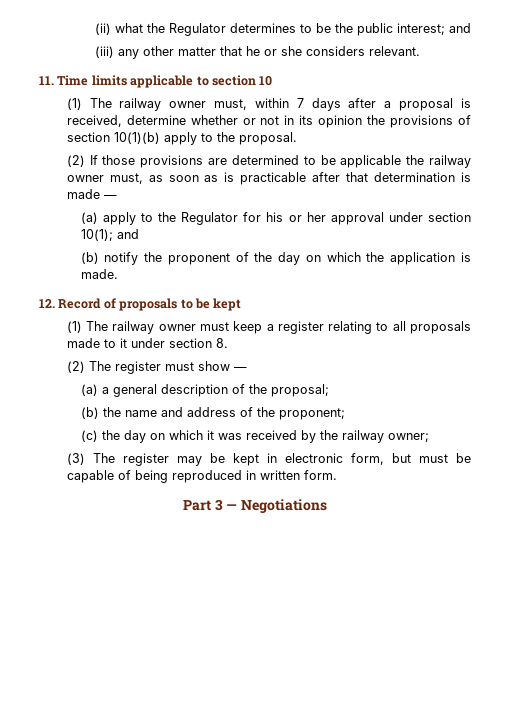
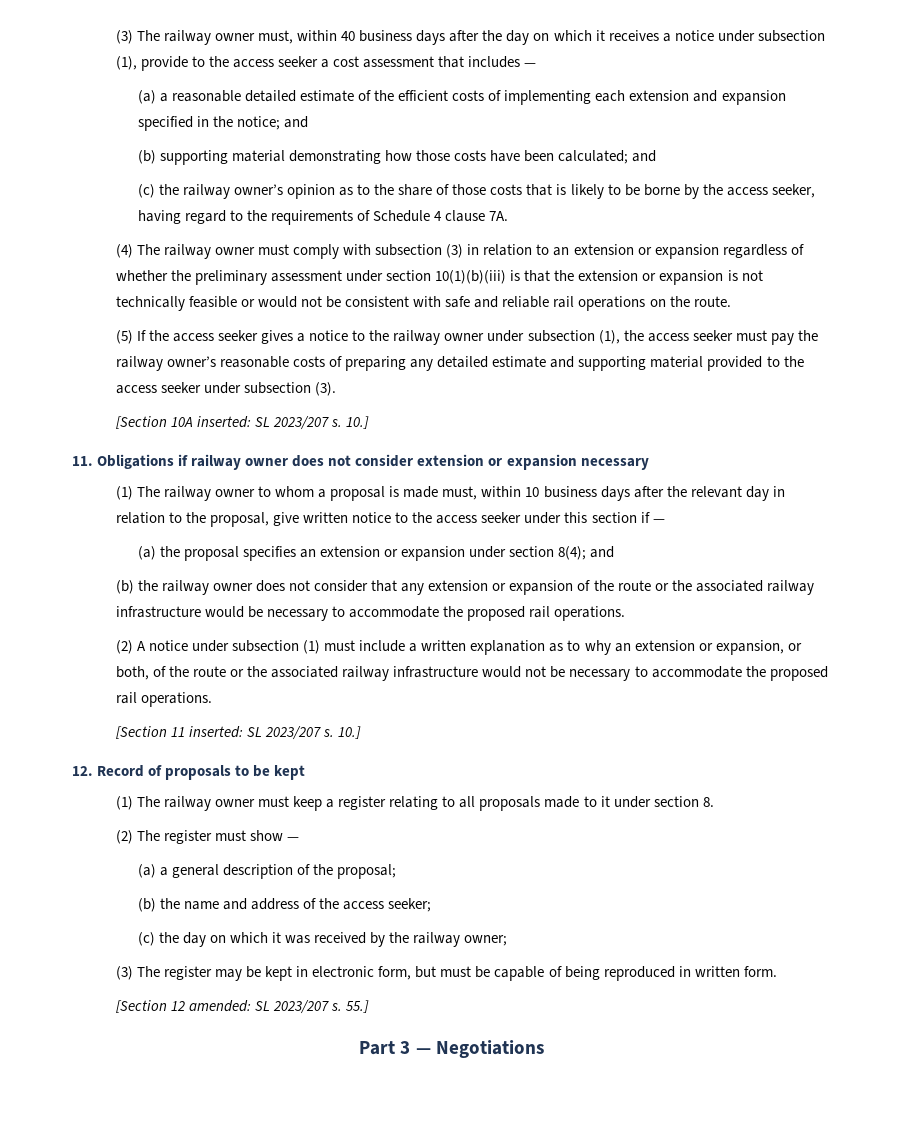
- (ii) what the Regulator determines to be the public interest; and
- (iii) any other matter that he or she considers relevant.
- 11. Time limits applicable to section 10
- (1) The railway owner must, within 7 days after a proposal is received, determine whether or not in its opinion the provisions of section 10(1)(b) apply to the proposal.
- (2) If those provisions are determined to be applicable the railway owner must, as soon as is practicable after that determination is made —
- (a) apply to the Regulator for his or her approval under section 10(1); and
- (b) notify the proponent of the day on which the application is made.
+ (3) The railway owner must, within 40 business days after the day on which it receives a notice under subsection (1), provide to the access seeker a cost assessment that includes —
+ (a) a reasonable detailed estimate of the efficient costs of implementing each extension and expansion specified in the notice; and
+ (b) supporting material demonstrating how those costs have been calculated; and
+ (c) the railway owner’s opinion as to the share of those costs that is likely to be borne by the access seeker, having regard to the requirements of Schedule 4 clause 7A.
+ (4) The railway owner must comply with subsection (3) in relation to an extension or expansion regardless of whether the preliminary assessment under section 10(1)(b)(iii) is that the extension or expansion is not technically feasible or would not be consistent with safe and reliable rail operations on the route.
+ (5) If the access seeker gives a notice to the railway owner under subsection (1), the access seeker must pay the railway owner’s reasonable costs of preparing any detailed estimate and supporting material provided to the access seeker under subsection (3).
+ [Section 10A inserted: SL 2023/207 s. 10.]
+ 11. Obligations if railway owner does not consider extension or expansion necessary
+ (1) The railway owner to whom a proposal is made must, within 10 business days after the relevant day in relation to the proposal, give written notice to the access seeker under this section if —
+ (a) the proposal specifies an extension or expansion under section 8(4); and
+ (b) the railway owner does not consider that any extension or expansion of the route or the associated railway infrastructure would be necessary to accommodate the proposed rail operations.
+ (2) A notice under subsection (1) must include a written explanation as to why an extension or expansion, or both, of the route or the associated railway infrastructure would not be necessary to accommodate the proposed rail operations.
+ [Section 11 inserted: SL 2023/207 s. 10.]
- (b) the name and address of the proponent;
+ (b) the name and address of the access seeker;
+ [Section 12 amended: SL 2023/207 s. 55.]

